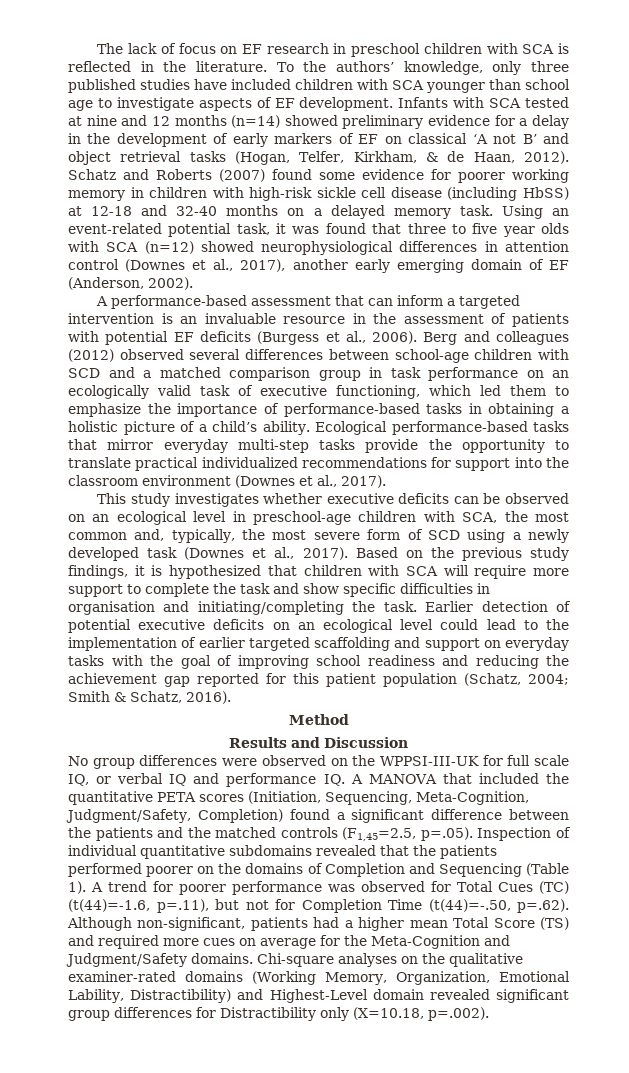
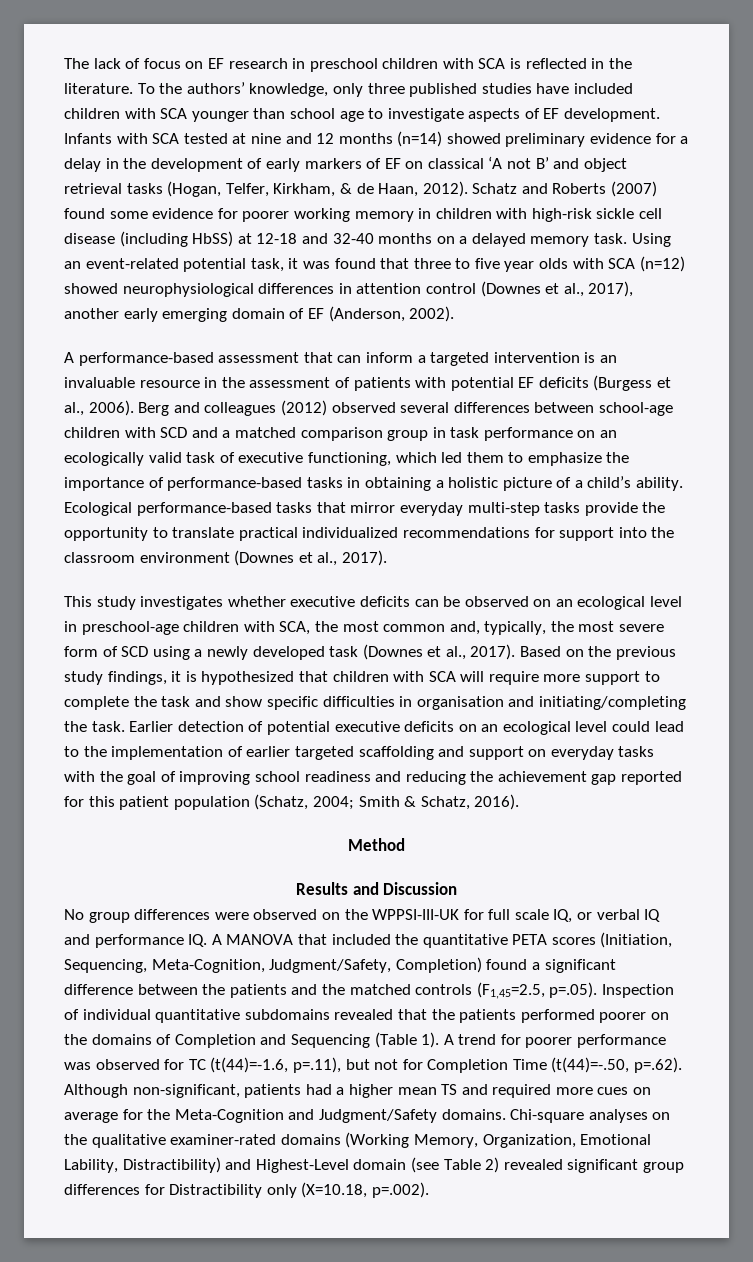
- A trend for poorer performance was observed for Total Cues (TC) (t(44)=-1.6, p=.11), but not for Completion Time (t(44)=-.50, p=.62). Although non-significant, patients had a higher mean Total Score (TS) and required more cues on average for the Meta-Cognition and Judgment/Safety domains.
+ A trend for poorer performance was observed for TC (t(44)=-1.6, p=.11), but not for Completion Time (t(44)=-.50, p=.62). Although non-significant, patients had a higher mean TS and required more cues on average for the Meta-Cognition and Judgment/Safety domains.
- Chi-square analyses on the qualitative examiner-rated domains (Working Memory, Organization, Emotional Lability, Distractibility) and Highest-Level domain revealed significant group differences for Distractibility only (X=10.18, p=.002).
+ Chi-square analyses on the qualitative examiner-rated domains (Working Memory, Organization, Emotional Lability, Distractibility) and Highest-Level domain (see Table 2) revealed significant group differences for Distractibility only (X=10.18, p=.002).

